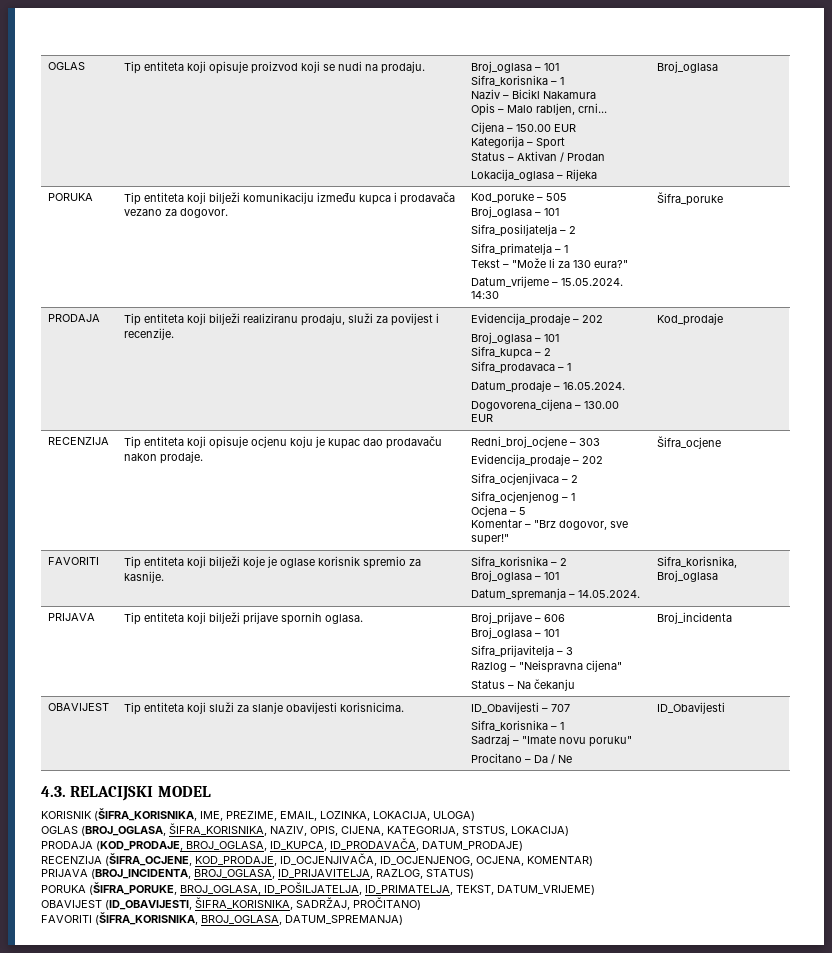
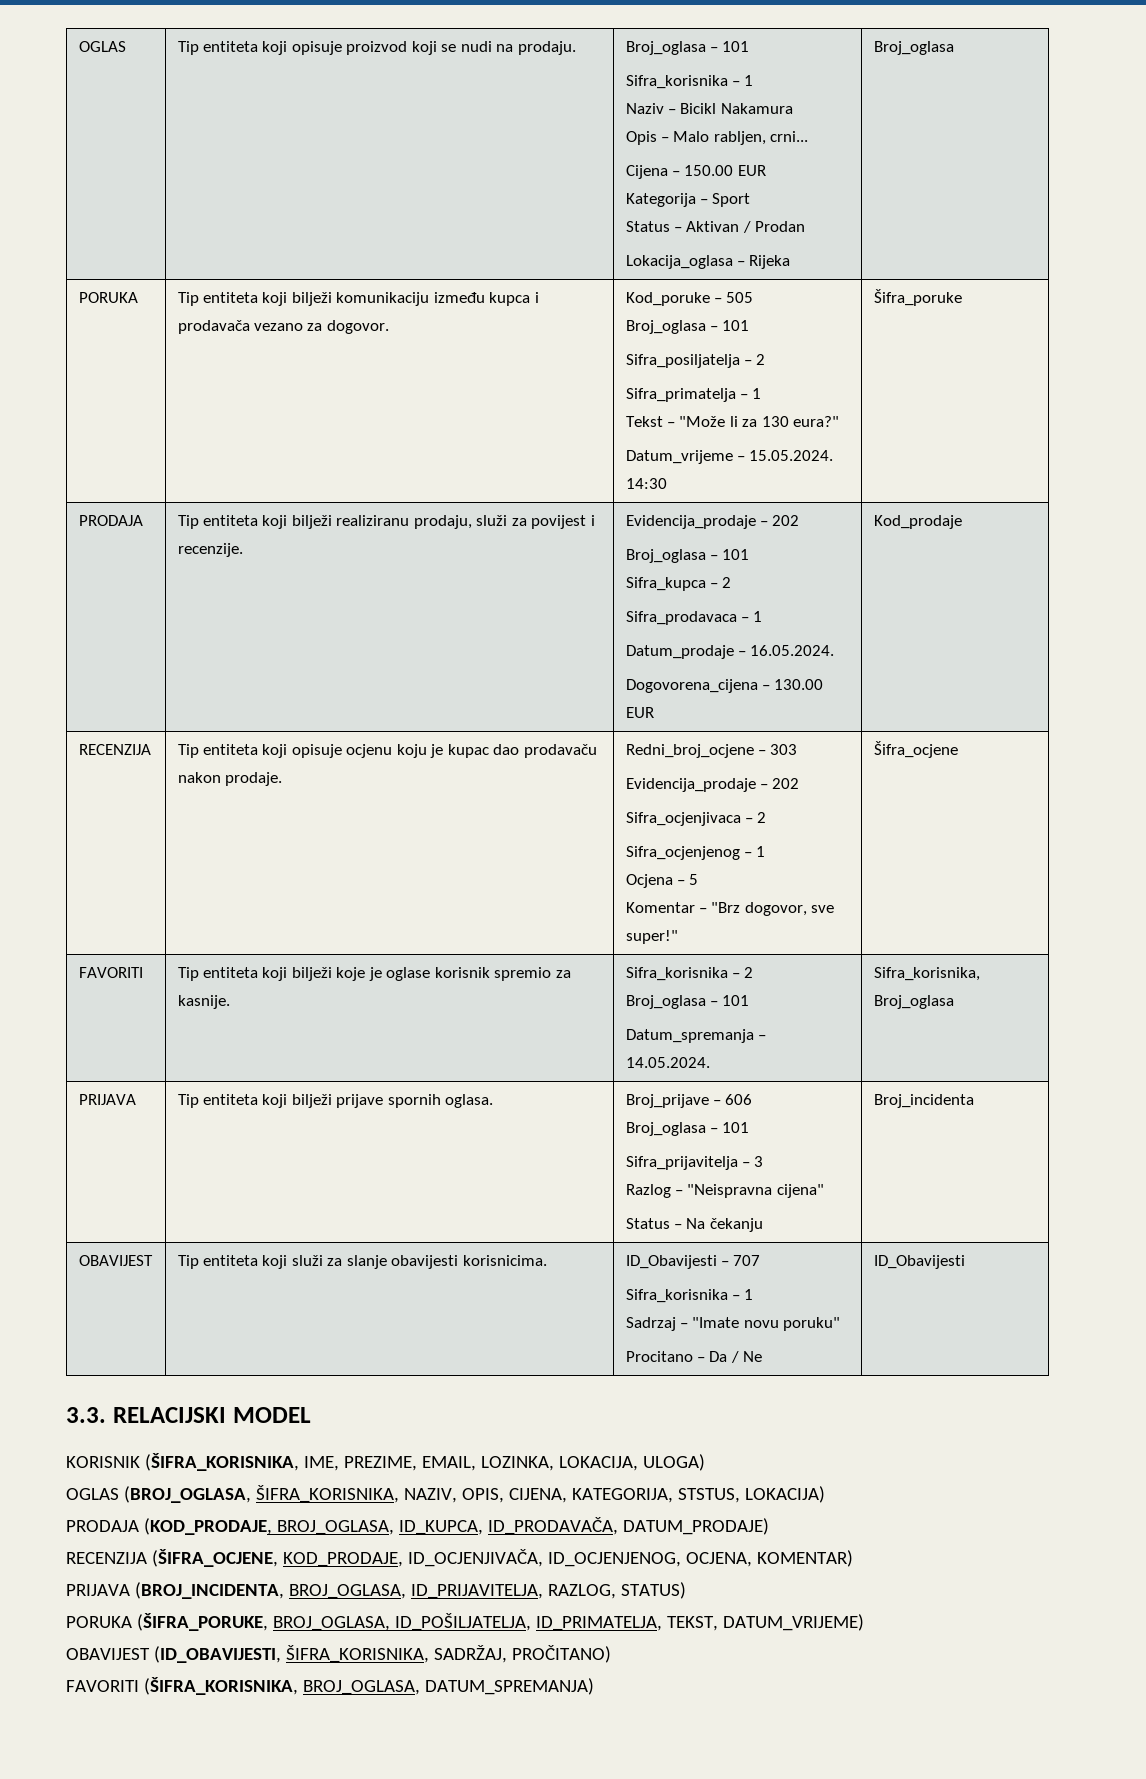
- 4.3. RELACIJSKI MODEL
+ 3.3. RELACIJSKI MODEL

